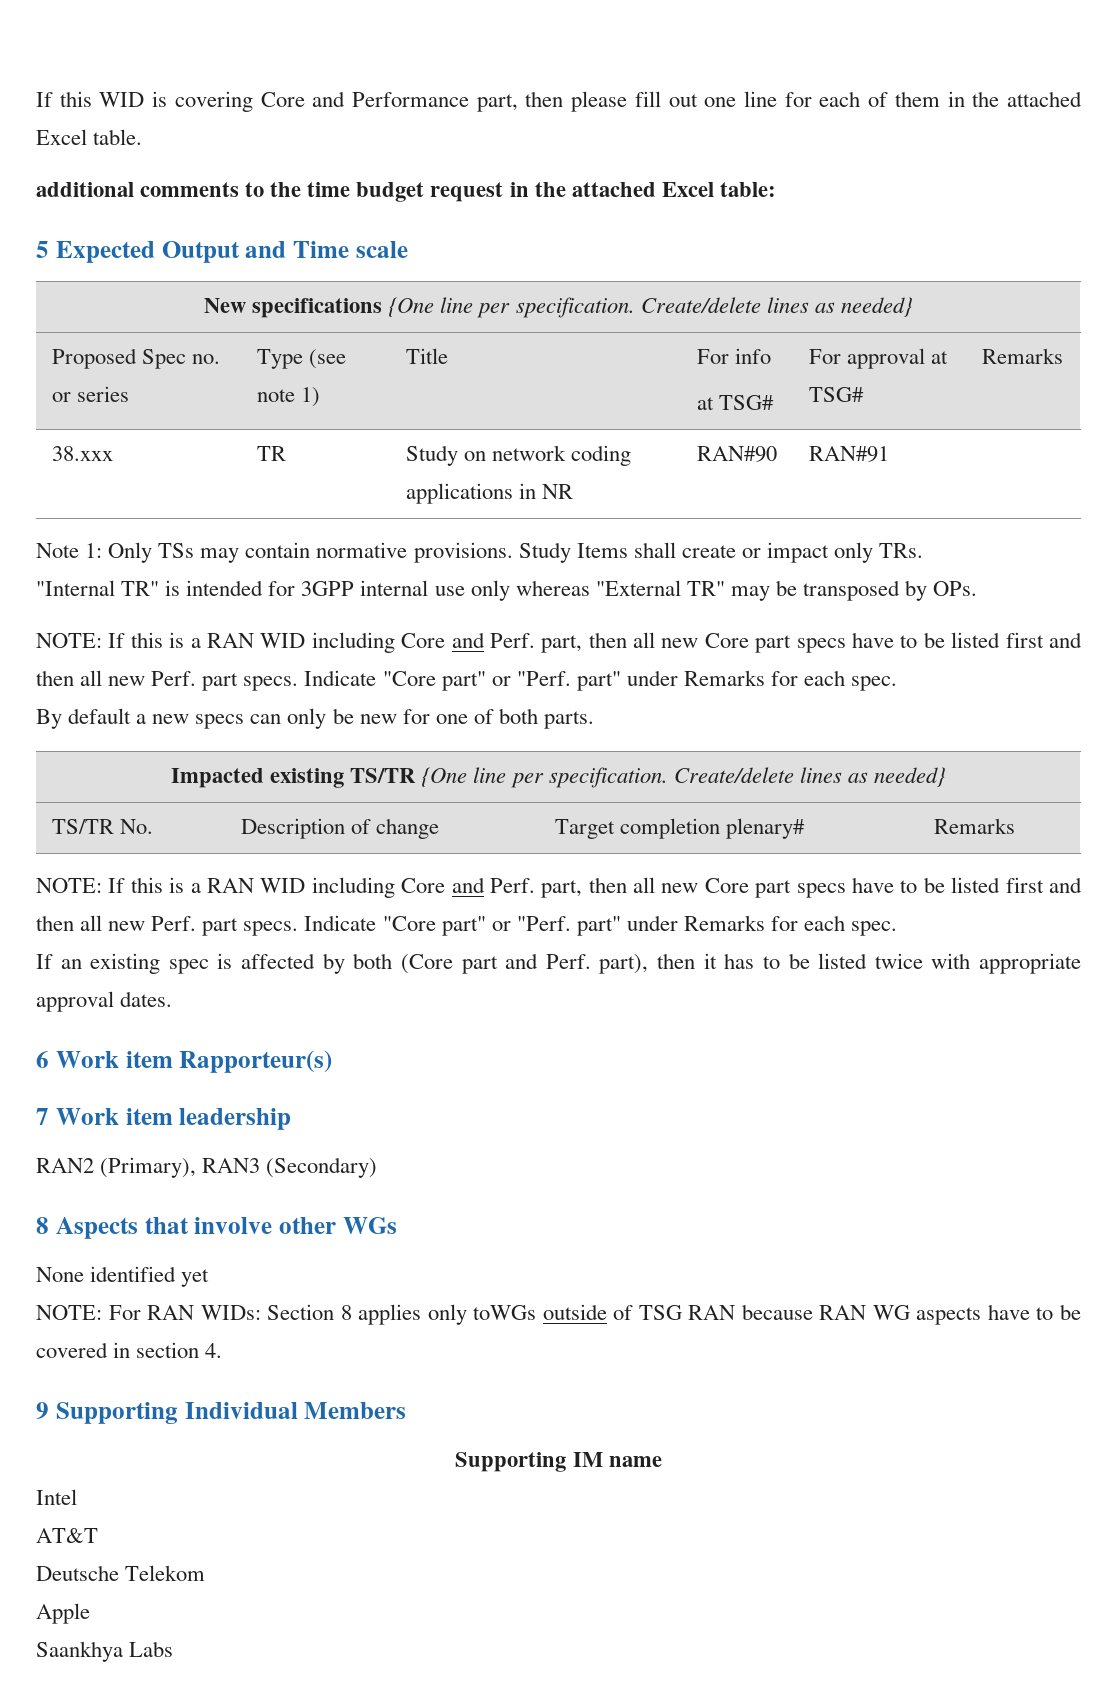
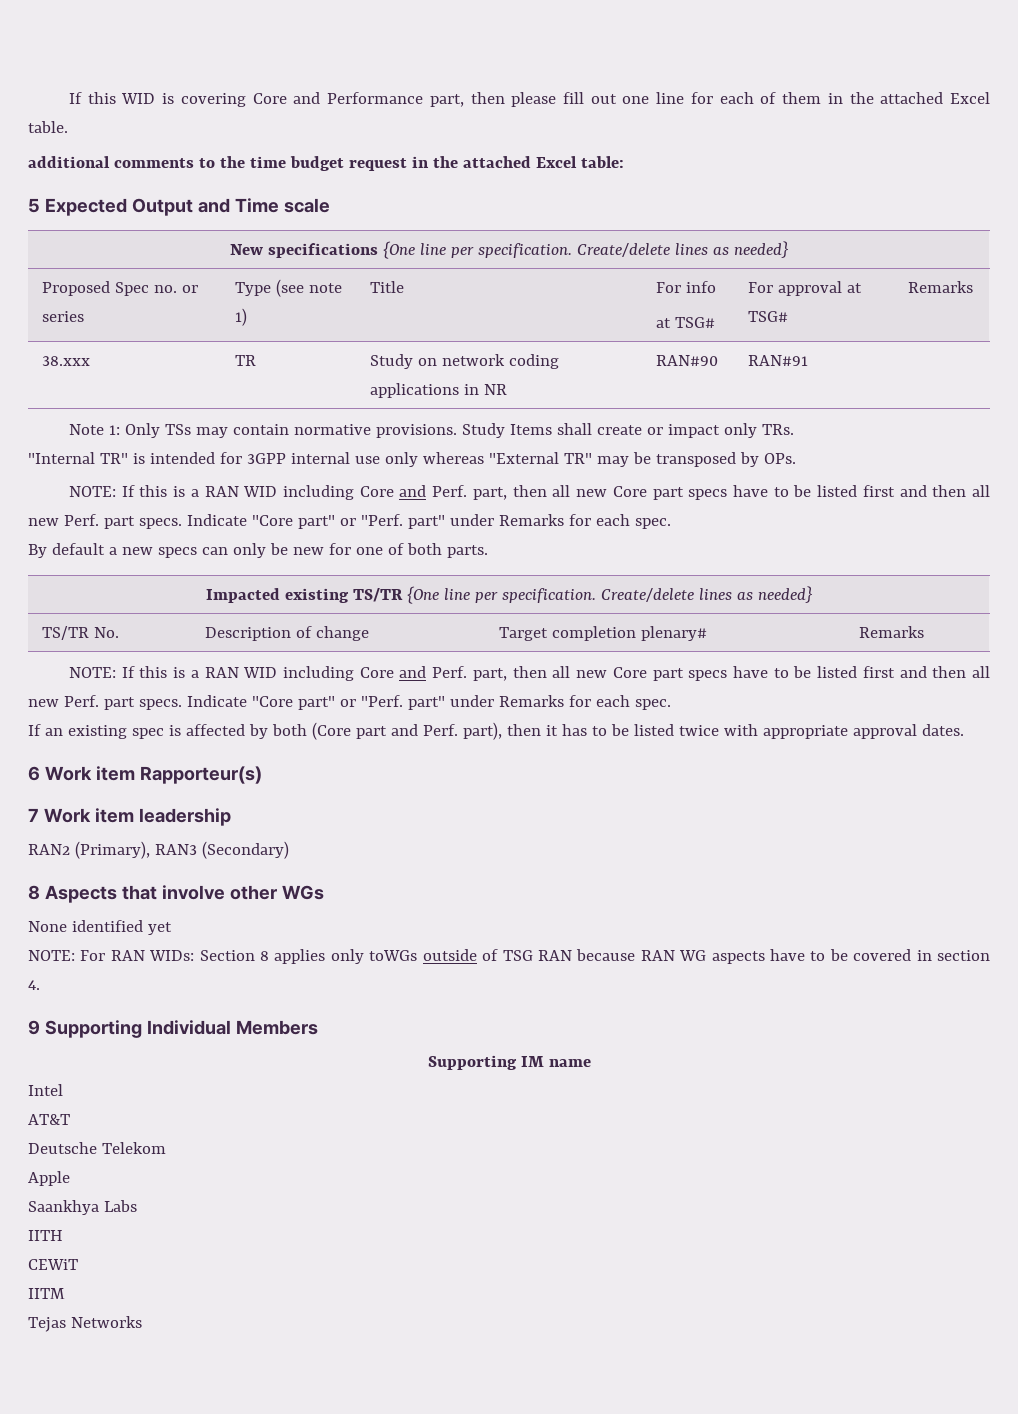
+ IITH
+ CEWiT
+ IITM
+ Tejas Networks

